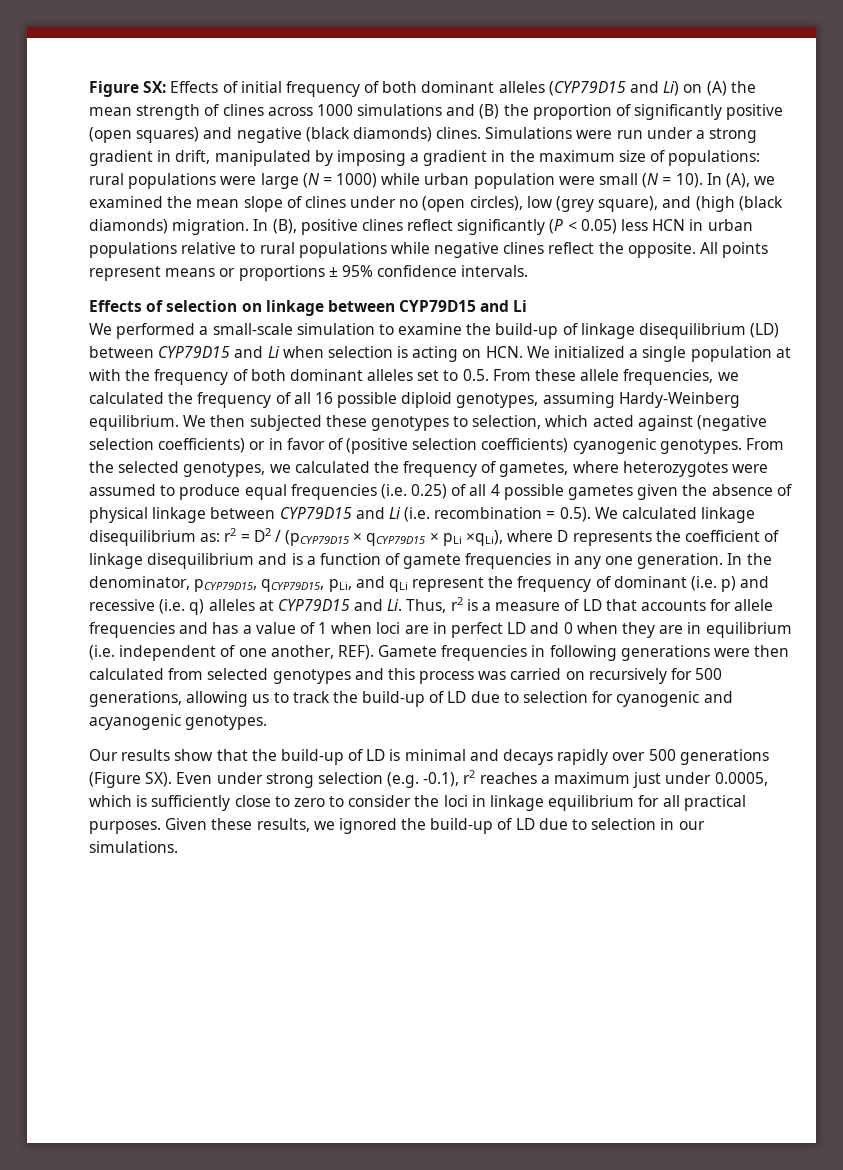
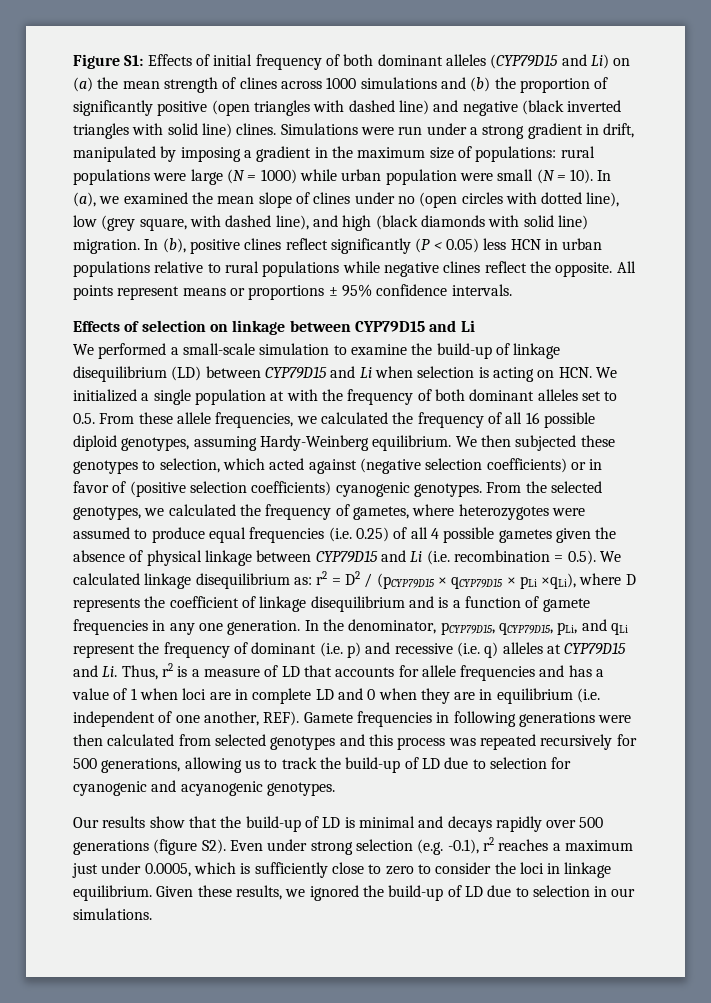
- Figure SX: Effects of initial frequency of both dominant alleles (CYP79D15 and Li) on (A) the mean strength of clines across 1000 simulations and (B) the proportion of significantly positive (open squares) and negative (black diamonds) clines.
+ Figure S1: Effects of initial frequency of both dominant alleles (CYP79D15 and Li) on (a) the mean strength of clines across 1000 simulations and (b) the proportion of significantly positive (open triangles with dashed line) and negative (black inverted triangles with solid line) clines.
- In (A), we examined the mean slope of clines under no (open circles), low (grey square), and (high (black diamonds) migration.
+ In (a), we examined the mean slope of clines under no (open circles with dotted line), low (grey square, with dashed line), and high (black diamonds with solid line) migration.
- In (B), positive clines reflect significantly (P < 0.05) less HCN in urban populations relative to rural populations while negative clines reflect the opposite.
+ In (b), positive clines reflect significantly (P < 0.05) less HCN in urban populations relative to rural populations while negative clines reflect the opposite.
- In the denominator, pCYP79D15, qCYP79D15, pLi, and qLi represent the frequency of dominant (i.e. p) and recessive (i.e. q) alleles at CYP79D15 and Li. Thus, r2 is a measure of LD that accounts for allele frequencies and has a value of 1 when loci are in perfect LD and 0 when they are in equilibrium (i.e. independent of one another, REF).
+ In the denominator, pCYP79D15, qCYP79D15, pLi, and qLi represent the frequency of dominant (i.e. p) and recessive (i.e. q) alleles at CYP79D15 and Li. Thus, r2 is a measure of LD that accounts for allele frequencies and has a value of 1 when loci are in complete LD and 0 when they are in equilibrium (i.e. independent of one another, REF).
- Gamete frequencies in following generations were then calculated from selected genotypes and this process was carried on recursively for 500 generations, allowing us to track the build-up of LD due to selection for cyanogenic and acyanogenic genotypes.
+ Gamete frequencies in following generations were then calculated from selected genotypes and this process was repeated recursively for 500 generations, allowing us to track the build-up of LD due to selection for cyanogenic and acyanogenic genotypes.
- Our results show that the build-up of LD is minimal and decays rapidly over 500 generations (Figure SX). Even under strong selection (e.g. -0.1), r2 reaches a maximum just under 0.0005, which is sufficiently close to zero to consider the loci in linkage equilibrium for all practical purposes.
+ Our results show that the build-up of LD is minimal and decays rapidly over 500 generations (figure S2). Even under strong selection (e.g. -0.1), r2 reaches a maximum just under 0.0005, which is sufficiently close to zero to consider the loci in linkage equilibrium.

